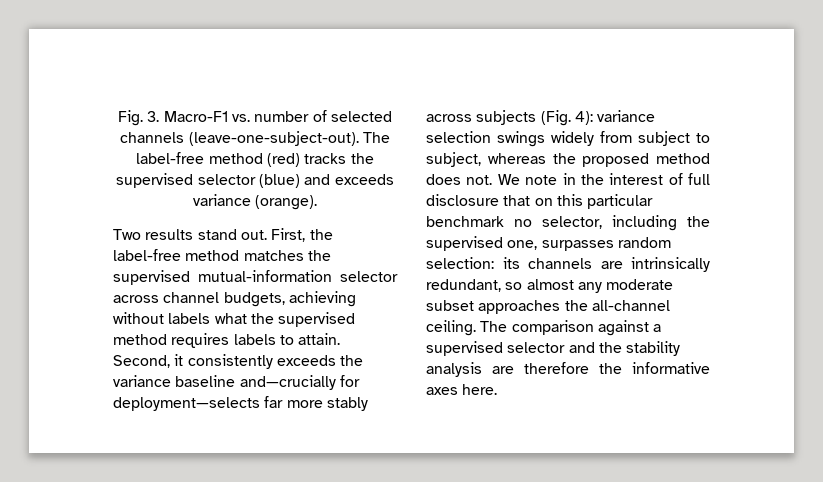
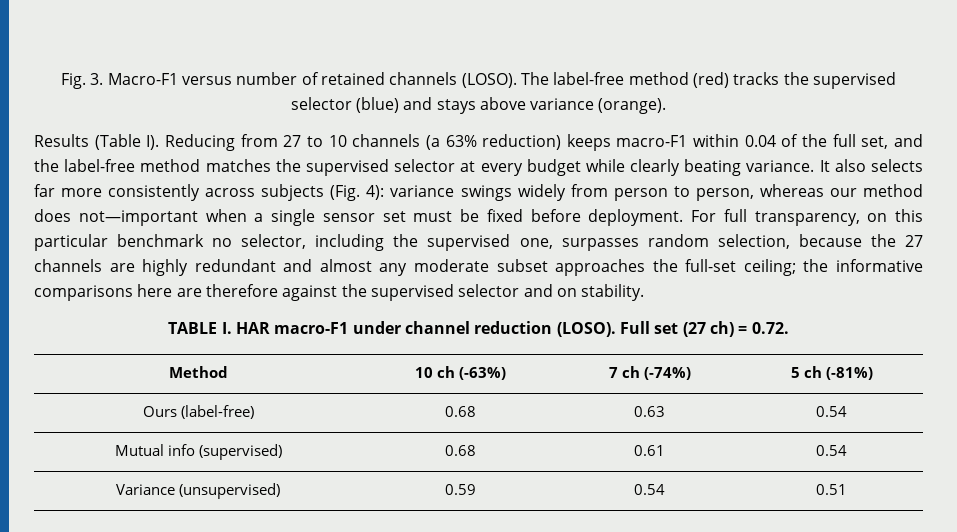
- Fig. 3. Macro-F1 vs. number of selected channels (leave-one-subject-out).
+ Fig. 3. Macro-F1 versus number of retained channels (LOSO).
- The label-free method (red) tracks the supervised selector (blue) and exceeds variance (orange).
+ The label-free method (red) tracks the supervised selector (blue) and stays above variance (orange).
- Two results stand out. First, the label-free method matches the supervised mutual-information selector across channel budgets, achieving without labels what the supervised method requires labels to attain. Second, it consistently exceeds the variance baseline and—crucially for deployment—selects far more stably across subjects (Fig. 4): variance selection swings widely from subject to subject, whereas the proposed method does not. We note in the interest of full disclosure that on this particular benchmark no selector, including the supervised one, surpasses random selection: its channels are intrinsically redundant, so almost any moderate subset approaches the all-channel ceiling. The comparison against a supervised selector and the stability analysis are therefore the informative axes here.
+ Results (Table I). Reducing from 27 to 10 channels (a 63% reduction) keeps macro-F1 within 0.04 of the full set, and the label-free method matches the supervised selector at every budget while clearly beating variance. It also selects far more consistently across subjects (Fig. 4): variance swings widely from person to person, whereas our method does not—important when a single sensor set must be fixed before deployment. For full transparency, on this particular benchmark no selector, including the supervised one, surpasses random selection, because the 27 channels are highly redundant and almost any moderate subset approaches the full-set ceiling; the informative comparisons here are therefore against the supervised selector and on stability.
+ TABLE I. HAR macro-F1 under channel reduction (LOSO). Full set (27 ch) = 0.72.
+ Method | 10 ch (-63%) | 7 ch (-74%) | 5 ch (-81%)
+ Ours (label-free) | 0.68 | 0.63 | 0.54
+ Mutual info (supervised) | 0.68 | 0.61 | 0.54
+ Variance (unsupervised) | 0.59 | 0.54 | 0.51

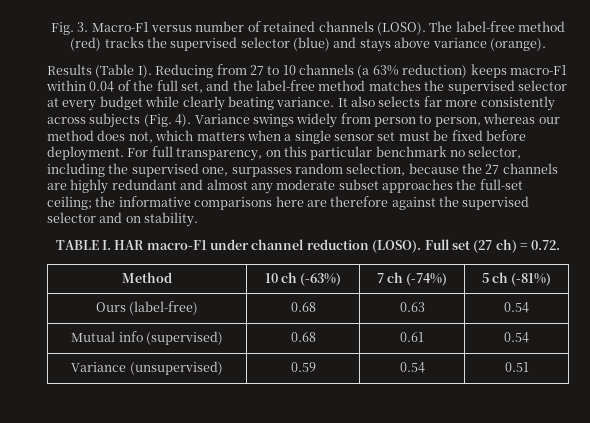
- It also selects far more consistently across subjects (Fig. 4): variance swings widely from person to person, whereas our method does not—important when a single sensor set must be fixed before deployment.
+ It also selects far more consistently across subjects (Fig. 4). Variance swings widely from person to person, whereas our method does not, which matters when a single sensor set must be fixed before deployment.

